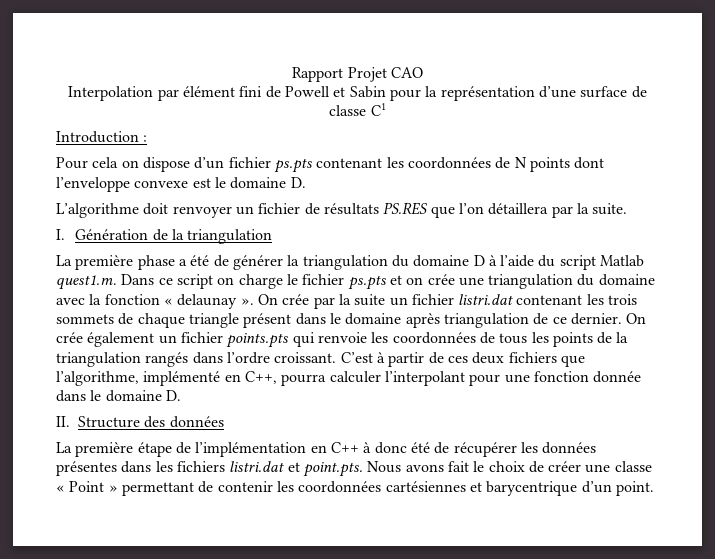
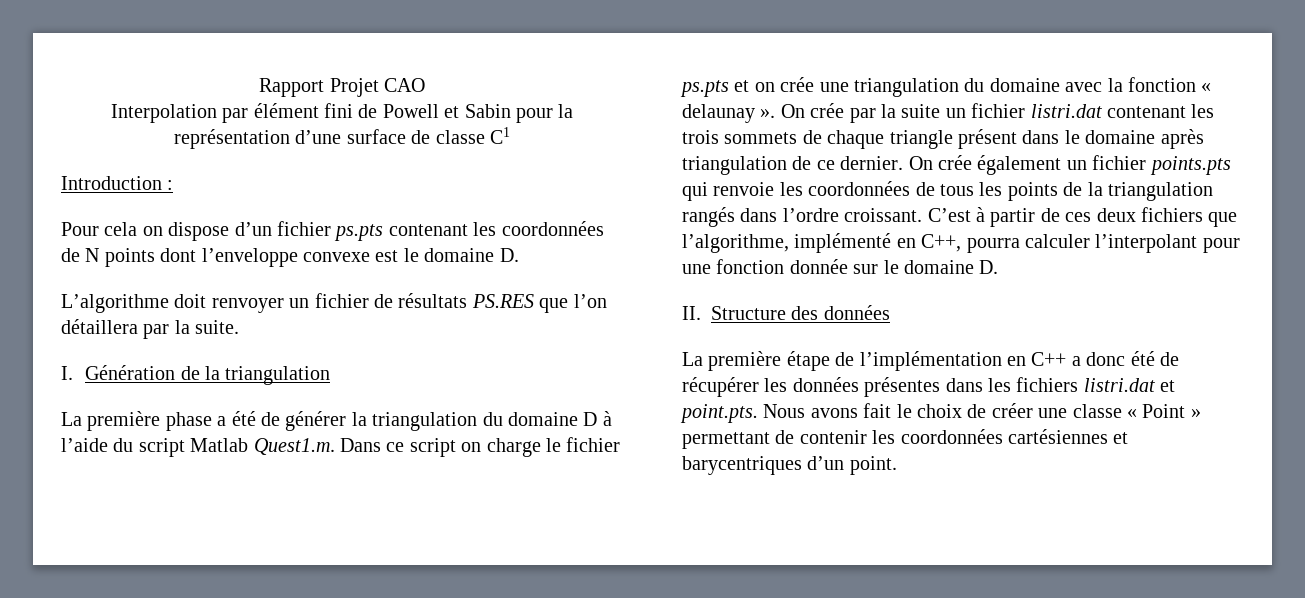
- La première phase a été de générer la triangulation du domaine D à l’aide du script Matlab quest1.m. Dans ce script on charge le fichier ps.pts et on crée une triangulation du domaine avec la fonction « delaunay ».
+ La première phase a été de générer la triangulation du domaine D à l’aide du script Matlab Quest1.m. Dans ce script on charge le fichier ps.pts et on crée une triangulation du domaine avec la fonction « delaunay ».
- C’est à partir de ces deux fichiers que l’algorithme, implémenté en C++, pourra calculer l’interpolant pour une fonction donnée dans le domaine D.
+ C’est à partir de ces deux fichiers que l’algorithme, implémenté en C++, pourra calculer l’interpolant pour une fonction donnée sur le domaine D.
- La première étape de l’implémentation en C++ à donc été de récupérer les données présentes dans les fichiers listri.dat et point.pts. Nous avons fait le choix de créer une classe « Point » permettant de contenir les coordonnées cartésiennes et barycentrique d’un point.
+ La première étape de l’implémentation en C++ a donc été de récupérer les données présentes dans les fichiers listri.dat et point.pts. Nous avons fait le choix de créer une classe « Point » permettant de contenir les coordonnées cartésiennes et barycentriques d’un point.

